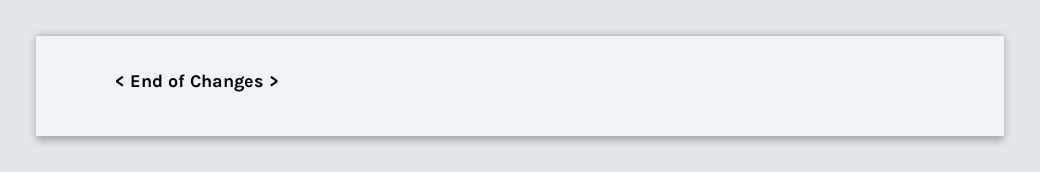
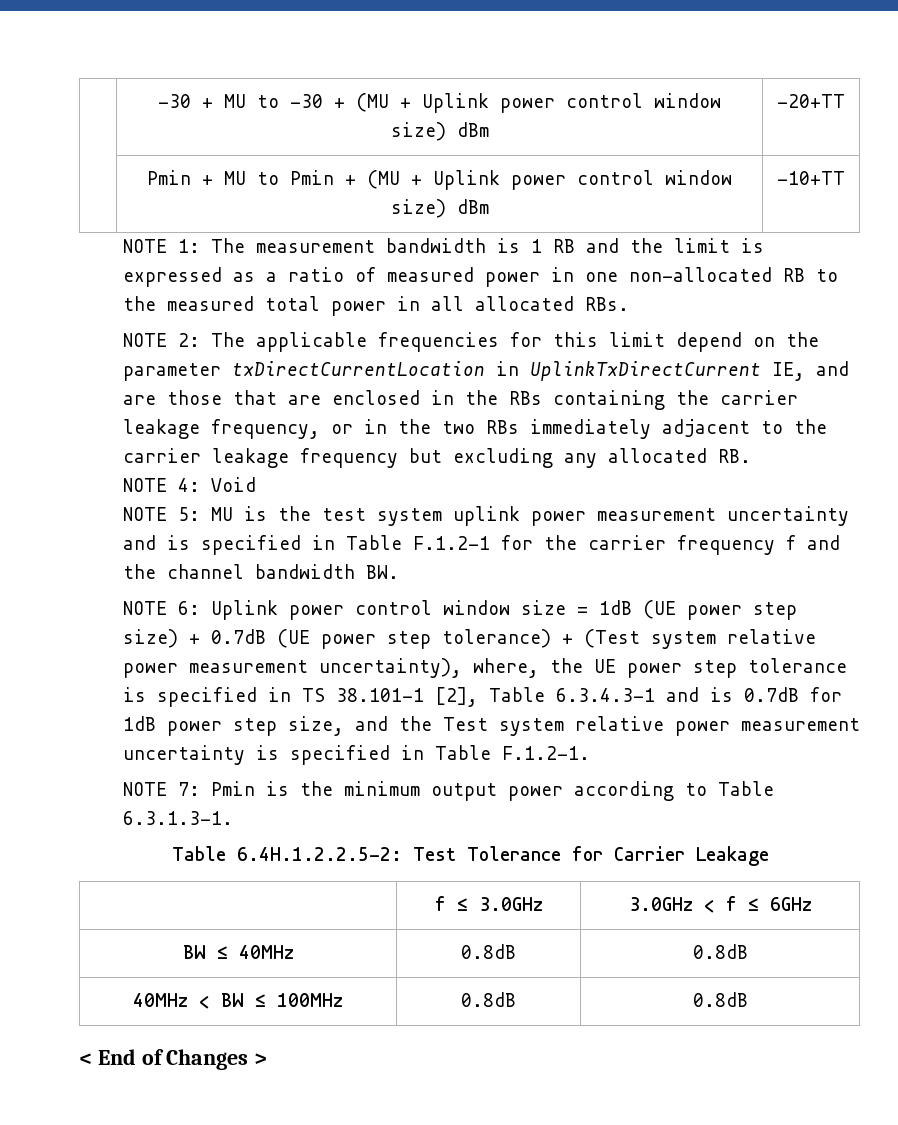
+ | -30 + MU to -30 + (MU + Uplink power control window size) dBm | -20+TT
+ | Pmin + MU to Pmin + (MU + Uplink power control window size) dBm | -10+TT
+ NOTE 1: The measurement bandwidth is 1 RB and the limit is expressed as a ratio of measured power in one non-allocated RB to the measured total power in all allocated RBs.
+ NOTE 2: The applicable frequencies for this limit depend on the parameter txDirectCurrentLocation in UplinkTxDirectCurrent IE, and are those that are enclosed in the RBs containing the carrier leakage frequency, or in the two RBs immediately adjacent to the carrier leakage frequency but excluding any allocated RB.
+ NOTE 4: Void
+ NOTE 5: MU is the test system uplink power measurement uncertainty and is specified in Table F.1.2-1 for the carrier frequency f and the channel bandwidth BW.
+ NOTE 6: Uplink power control window size = 1dB (UE power step size) + 0.7dB (UE power step tolerance) + (Test system relative power measurement uncertainty), where, the UE power step tolerance is specified in TS 38.101-1 [2], Table 6.3.4.3-1 and is 0.7dB for 1dB power step size, and the Test system relative power measurement uncertainty is specified in Table F.1.2-1.
+ NOTE 7: Pmin is the minimum output power according to Table 6.3.1.3-1.
+ Table 6.4H.1.2.2.5-2: Test Tolerance for Carrier Leakage
+ | f ≤ 3.0GHz | 3.0GHz < f ≤ 6GHz
+ BW ≤ 40MHz | 0.8dB | 0.8dB
+ 40MHz < BW ≤ 100MHz | 0.8dB | 0.8dB

